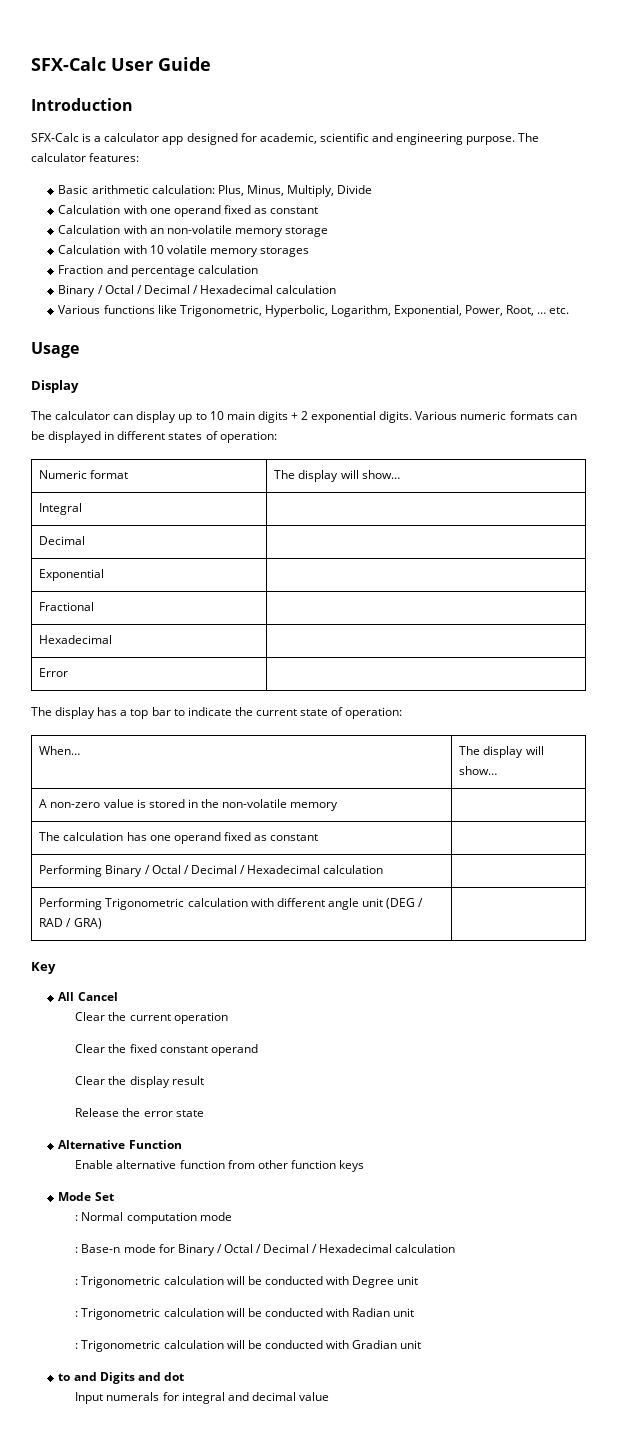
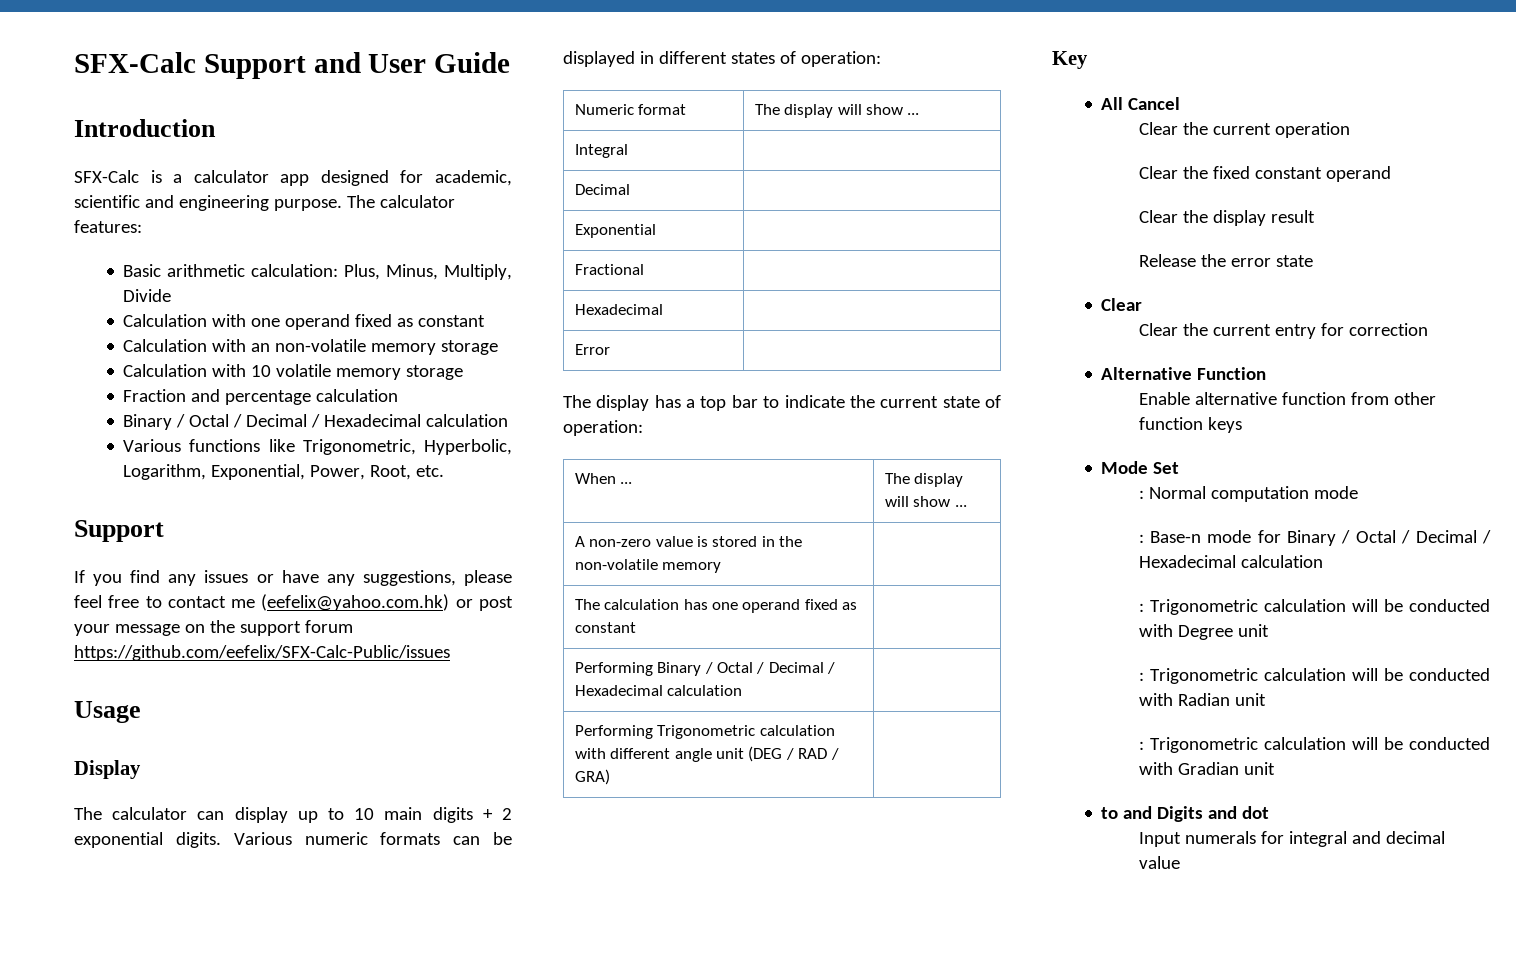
- SFX-Calc User Guide
+ SFX-Calc Support and User Guide
- Calculation with 10 volatile memory storages
+ Calculation with 10 volatile memory storage
- Various functions like Trigonometric, Hyperbolic, Logarithm, Exponential, Power, Root, … etc.
+ Various functions like Trigonometric, Hyperbolic, Logarithm, Exponential, Power, Root, etc.
+ Support
+ If you find any issues or have any suggestions, please feel free to contact me (eefelix@yahoo.com.hk) or post your message on the support forum https://github.com/eefelix/SFX-Calc-Public/issues
- Numeric format | The display will show…
+ Numeric format | The display will show ...
- When… | The display will show…
+ When ... | The display will show ...
  Release the error state
+ Clear
+ Clear the current entry for correction

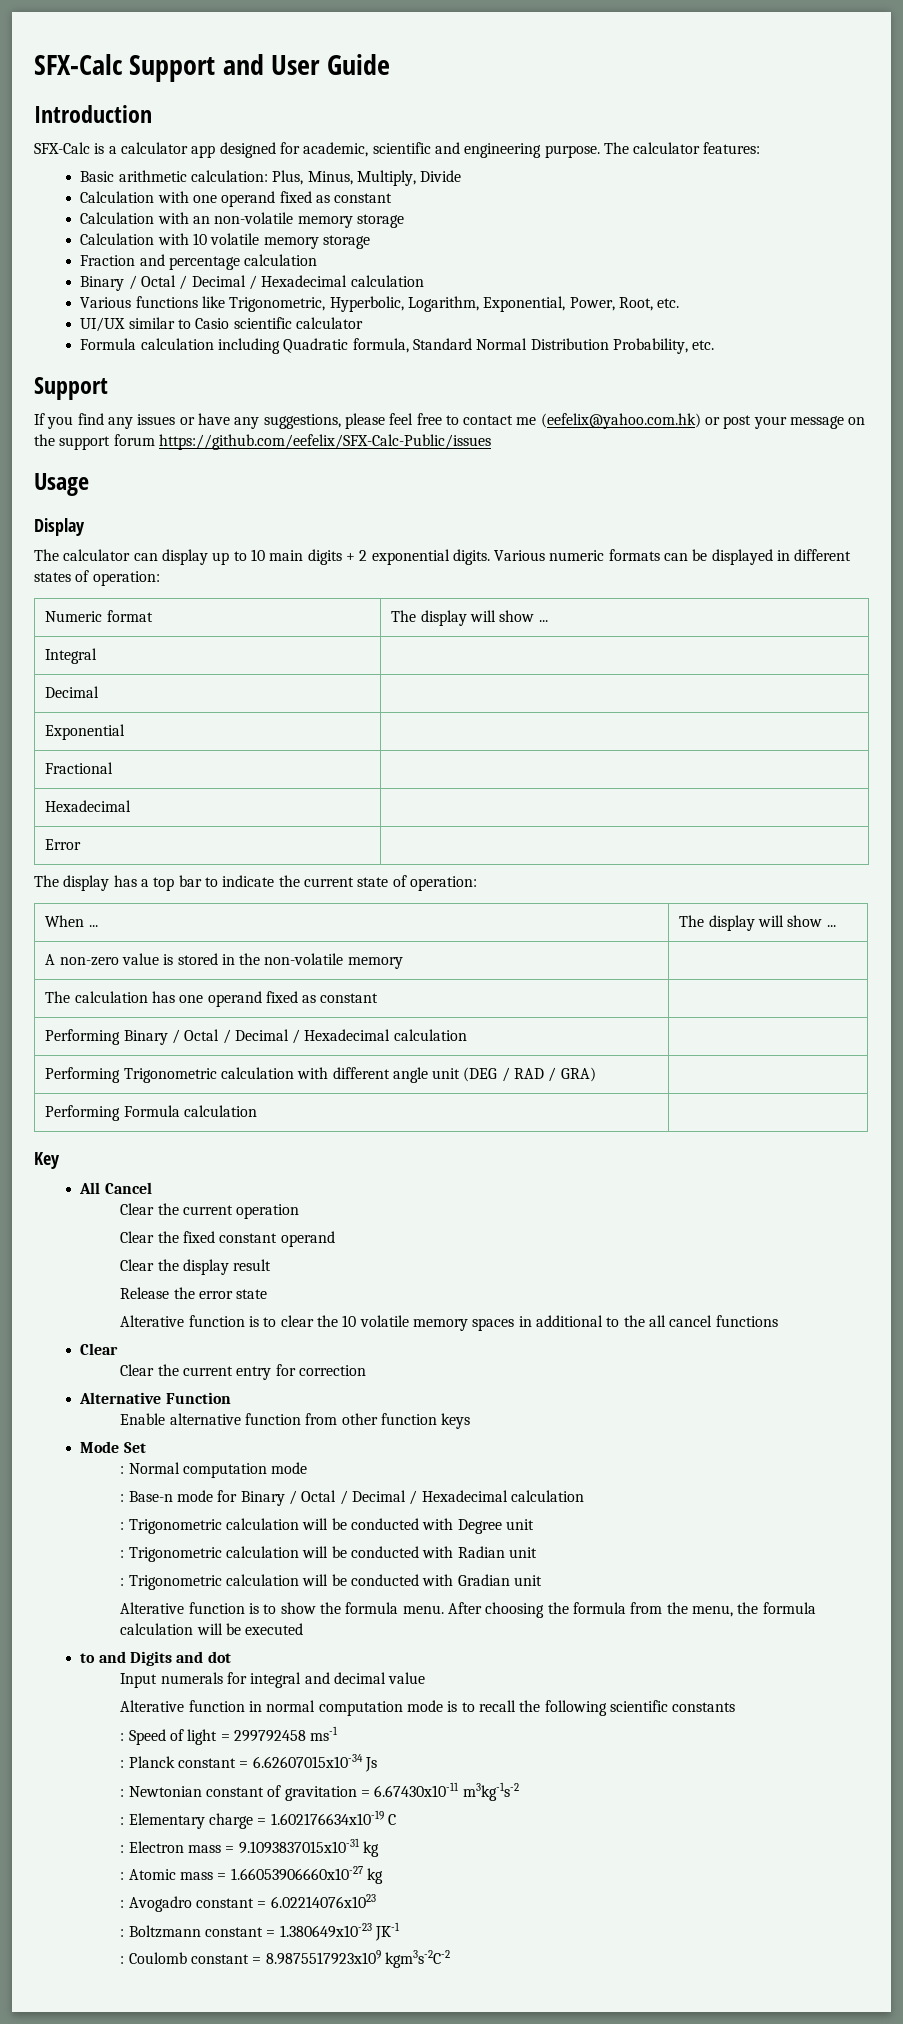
+ UI/UX similar to Casio scientific calculator
+ Formula calculation including Quadratic formula, Standard Normal Distribution Probability, etc.
+ Performing Formula calculation |
+ Alterative function is to clear the 10 volatile memory spaces in additional to the all cancel functions
+ Alterative function is to show the formula menu. After choosing the formula from the menu, the formula calculation will be executed
+ Alterative function in normal computation mode is to recall the following scientific constants
+ : Speed of light = 299792458 ms-1
+ : Planck constant = 6.62607015x10-34 Js
+ : Newtonian constant of gravitation = 6.67430x10-11 m3kg-1s-2
+ : Elementary charge = 1.602176634x10-19 C
+ : Electron mass = 9.1093837015x10-31 kg
+ : Atomic mass = 1.66053906660x10-27 kg
+ : Avogadro constant = 6.02214076x1023
+ : Boltzmann constant = 1.380649x10-23 JK-1
+ : Coulomb constant = 8.9875517923x109 kgm3s-2C-2

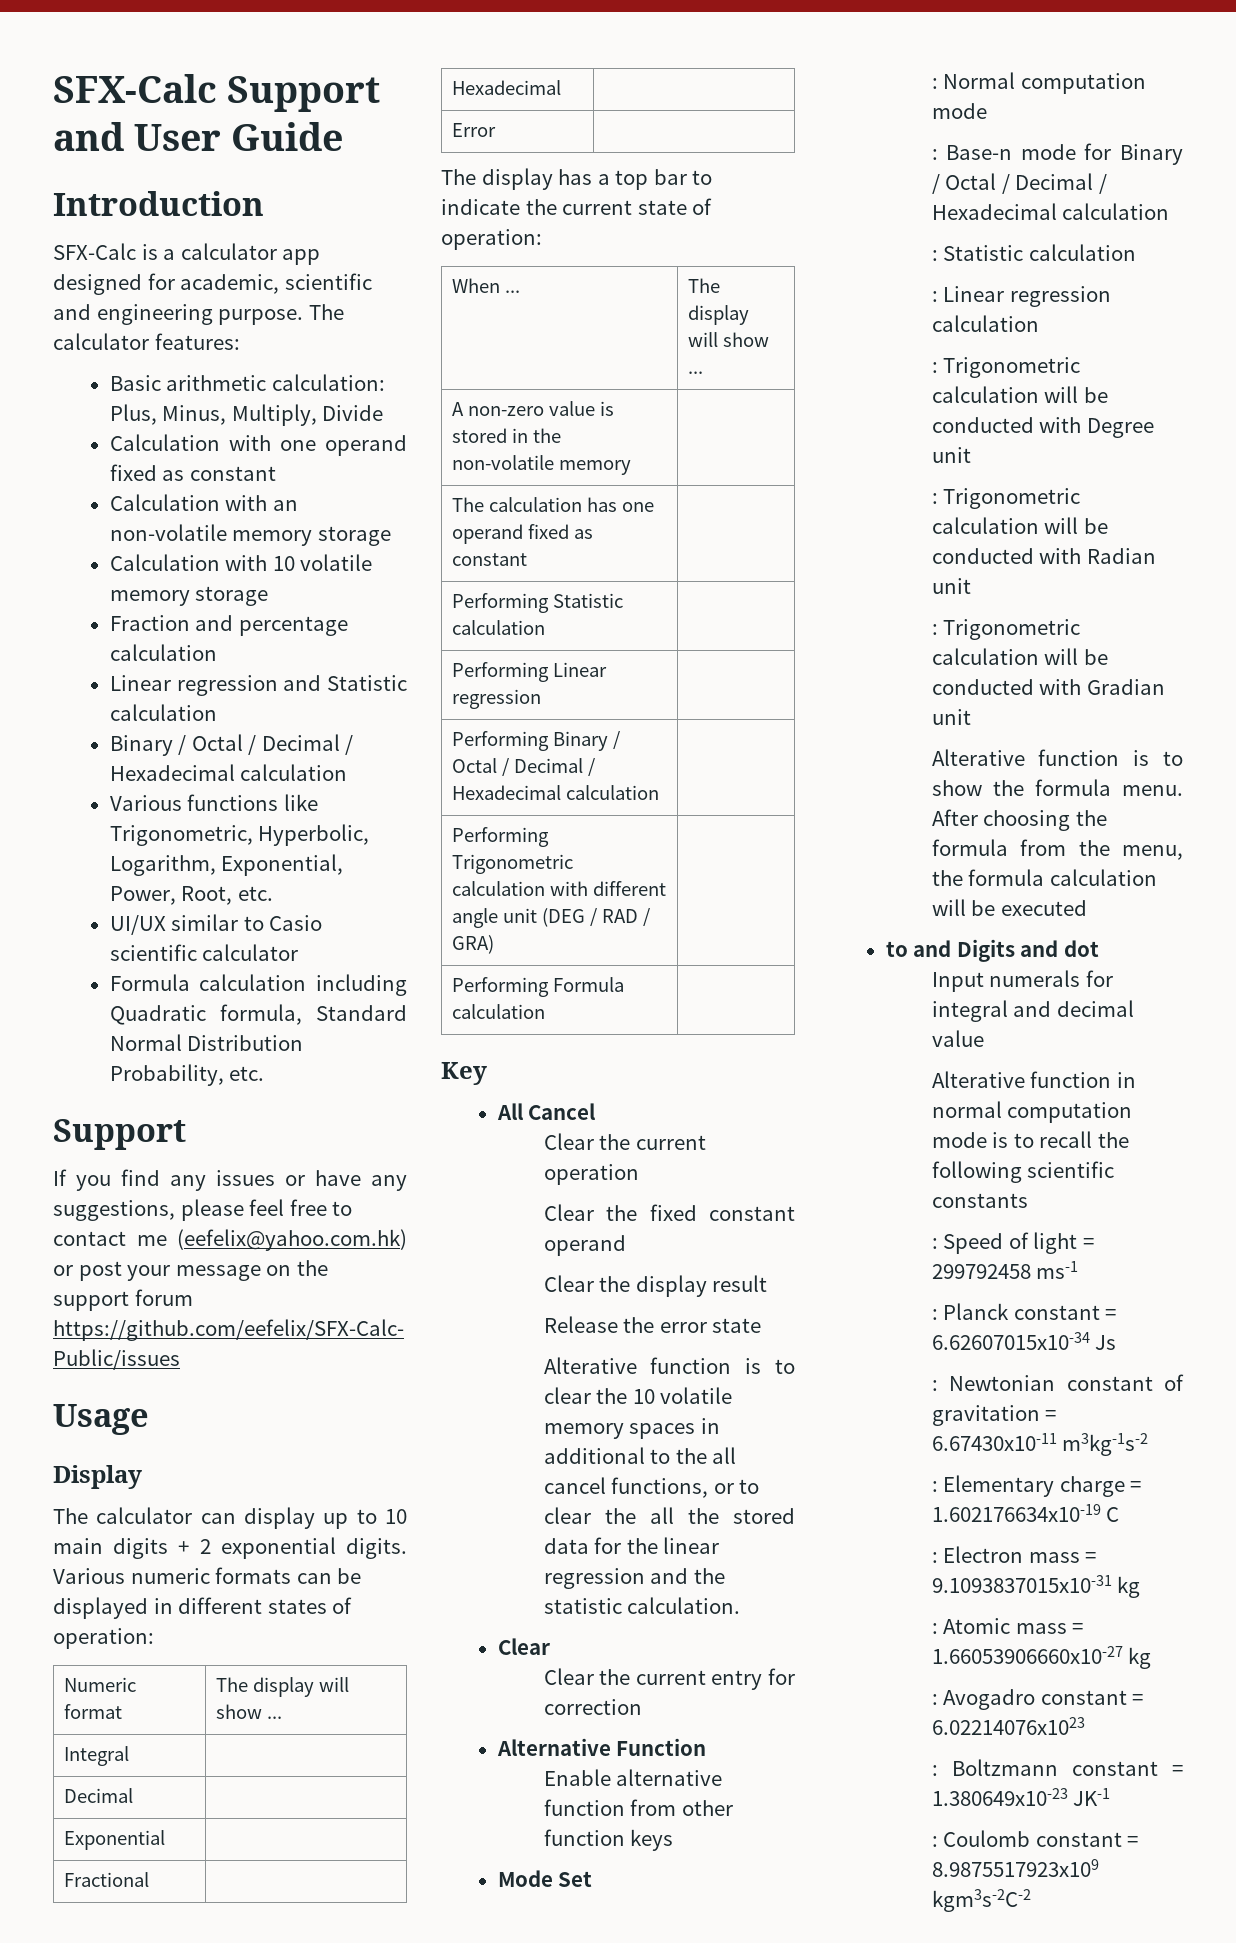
+ Linear regression and Statistic calculation
+ Performing Statistic calculation |
+ Performing Linear regression |
- Alterative function is to clear the 10 volatile memory spaces in additional to the all cancel functions
+ Alterative function is to clear the 10 volatile memory spaces in additional to the all cancel functions, or to clear the all the stored data for the linear regression and the statistic calculation.
+ : Statistic calculation
+ : Linear regression calculation

